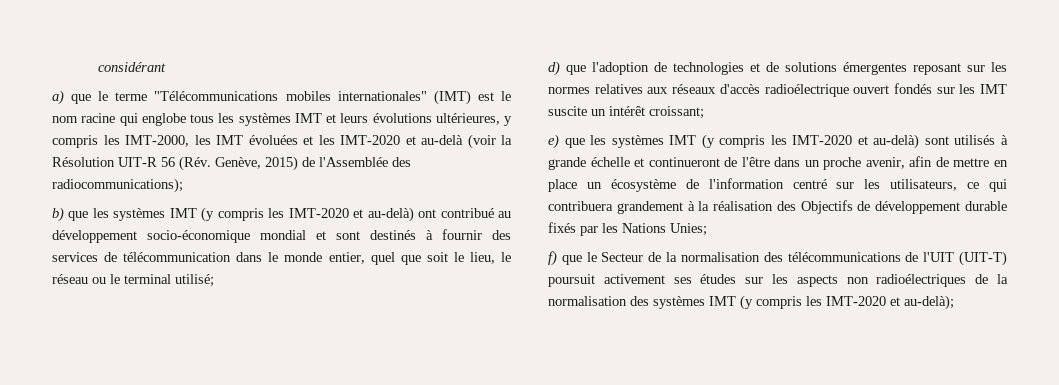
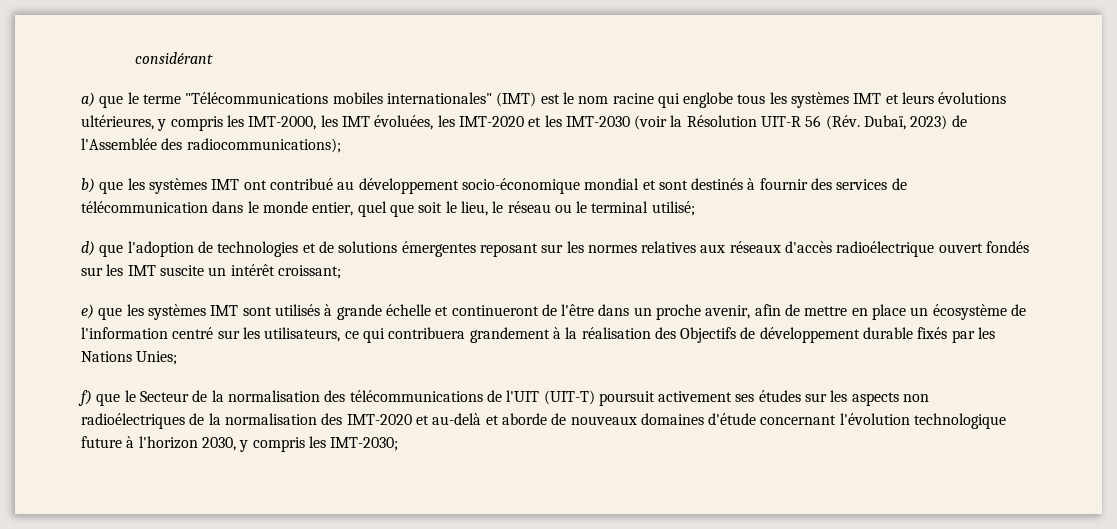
- a) que le terme "Télécommunications mobiles internationales" (IMT) est le nom racine qui englobe tous les systèmes IMT et leurs évolutions ultérieures, y compris les IMT-2000, les IMT évoluées et les IMT-2020 et au-delà (voir la Résolution UIT-R 56 (Rév. Genève, 2015) de l'Assemblée des radiocommunications);
+ a) que le terme "Télécommunications mobiles internationales" (IMT) est le nom racine qui englobe tous les systèmes IMT et leurs évolutions ultérieures, y compris les IMT-2000, les IMT évoluées, les IMT-2020 et les IMT-2030 (voir la Résolution UIT-R 56 (Rév. Dubaï, 2023) de l'Assemblée des radiocommunications);
- b) que les systèmes IMT (y compris les IMT-2020 et au-delà) ont contribué au développement socio-économique mondial et sont destinés à fournir des services de télécommunication dans le monde entier, quel que soit le lieu, le réseau ou le terminal utilisé;
+ b) que les systèmes IMT ont contribué au développement socio-économique mondial et sont destinés à fournir des services de télécommunication dans le monde entier, quel que soit le lieu, le réseau ou le terminal utilisé;
- e) que les systèmes IMT (y compris les IMT-2020 et au-delà) sont utilisés à grande échelle et continueront de l'être dans un proche avenir, afin de mettre en place un écosystème de l'information centré sur les utilisateurs, ce qui contribuera grandement à la réalisation des Objectifs de développement durable fixés par les Nations Unies;
+ e) que les systèmes IMT sont utilisés à grande échelle et continueront de l'être dans un proche avenir, afin de mettre en place un écosystème de l'information centré sur les utilisateurs, ce qui contribuera grandement à la réalisation des Objectifs de développement durable fixés par les Nations Unies;
- f) que le Secteur de la normalisation des télécommunications de l'UIT (UIT-T) poursuit activement ses études sur les aspects non radioélectriques de la normalisation des systèmes IMT (y compris les IMT-2020 et au-delà);
+ f) que le Secteur de la normalisation des télécommunications de l'UIT (UIT-T) poursuit activement ses études sur les aspects non radioélectriques de la normalisation des IMT-2020 et au-delà et aborde de nouveaux domaines d'étude concernant l'évolution technologique future à l'horizon 2030, y compris les IMT-2030;

